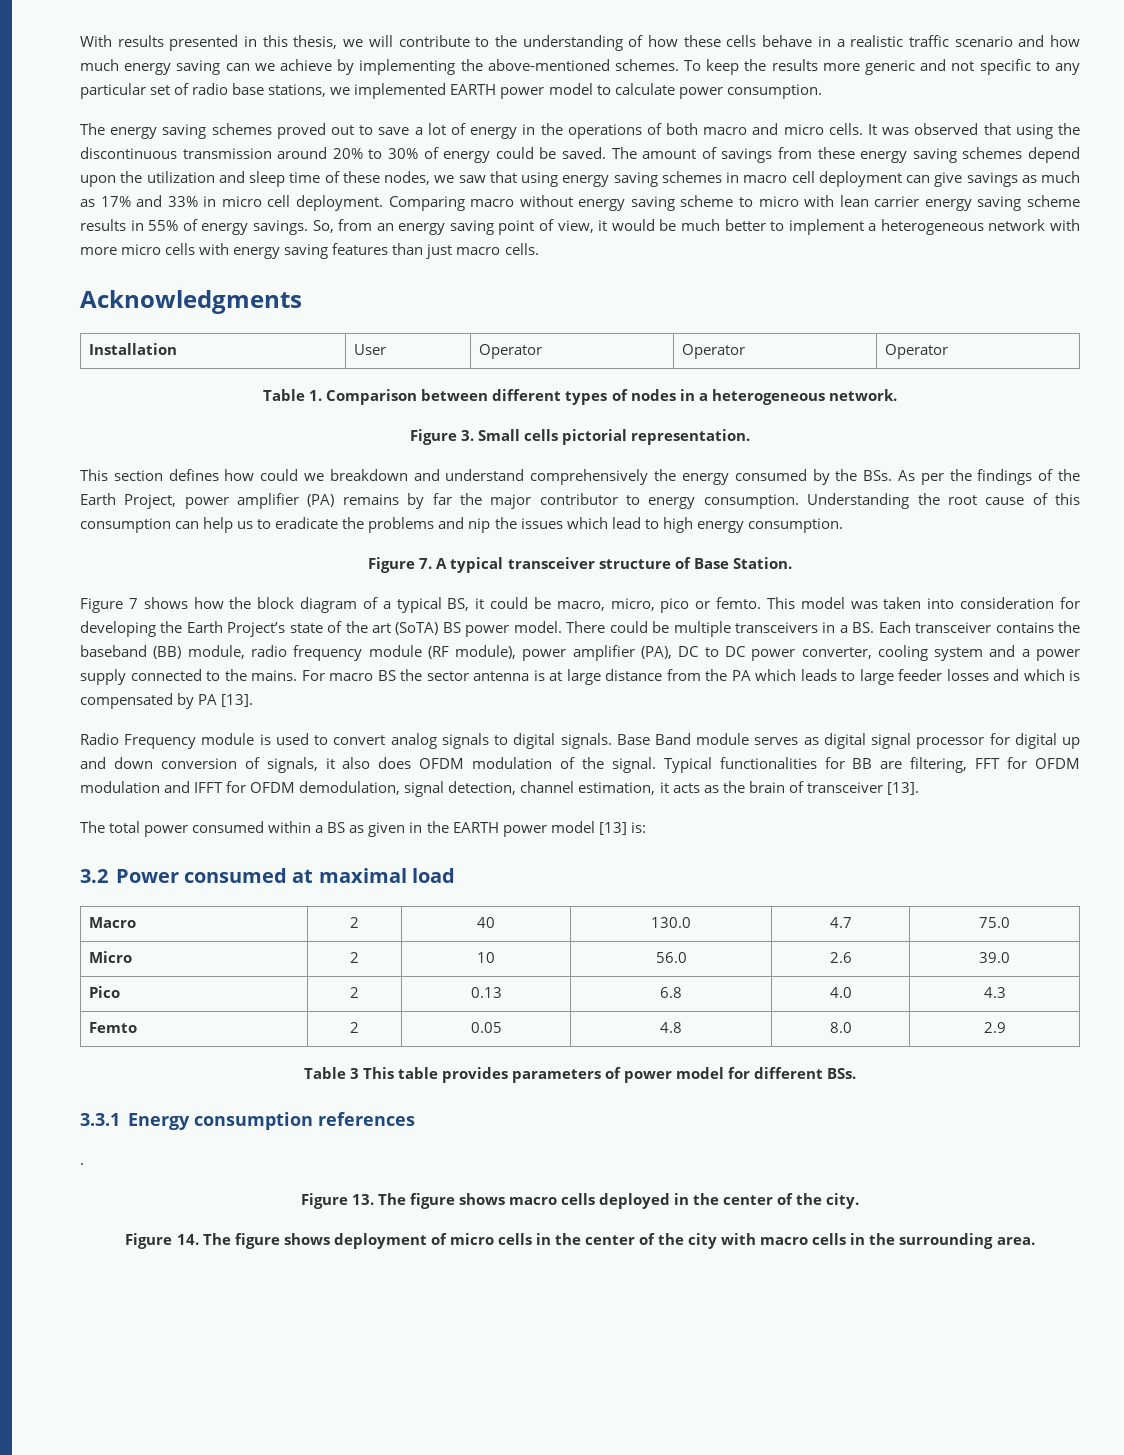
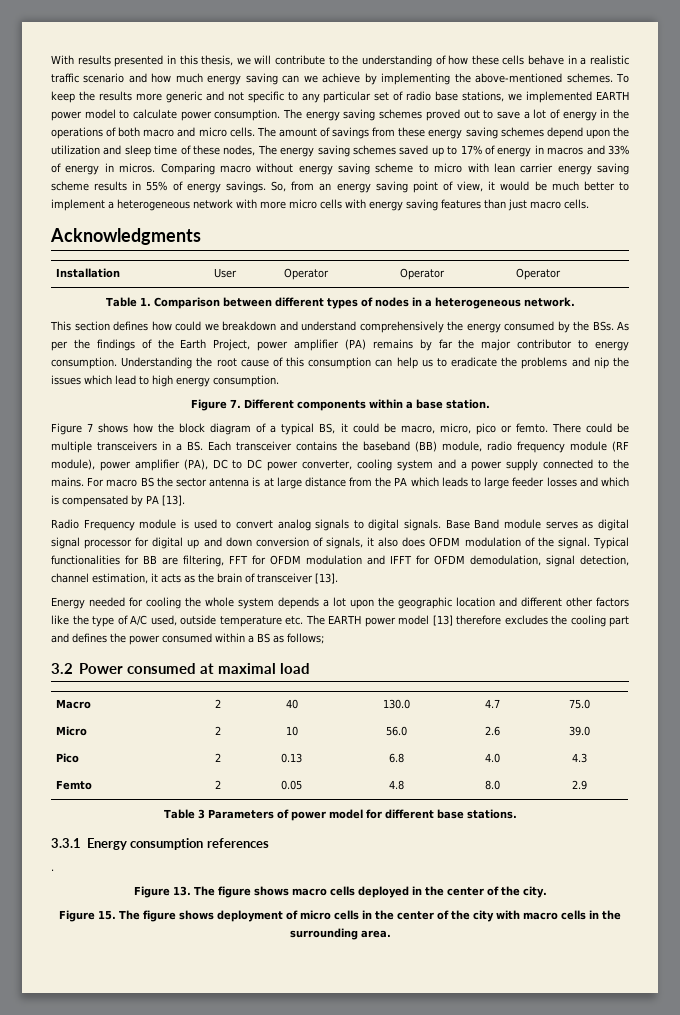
- To keep the results more generic and not specific to any particular set of radio base stations, we implemented EARTH power model to calculate power consumption.
- The energy saving schemes proved out to save a lot of energy in the operations of both macro and micro cells.
+ To keep the results more generic and not specific to any particular set of radio base stations, we implemented EARTH power model to calculate power consumption. The energy saving schemes proved out to save a lot of energy in the operations of both macro and micro cells.
- It was observed that using the discontinuous transmission around 20% to 30% of energy could be saved.
- The amount of savings from these energy saving schemes depend upon the utilization and sleep time of these nodes, we saw that using energy saving schemes in macro cell deployment can give savings as much as 17% and 33% in micro cell deployment.
+ The amount of savings from these energy saving schemes depend upon the utilization and sleep time of these nodes, The energy saving schemes saved up to 17% of energy in macros and 33% of energy in micros.
- Figure 3. Small cells pictorial representation.
- Figure 7. A typical transceiver structure of Base Station.
+ Figure 7. Different components within a base station.
- This model was taken into consideration for developing the Earth Project’s state of the art (SoTA) BS power model.
- The total power consumed within a BS as given in the EARTH power model [13] is:
+ Energy needed for cooling the whole system depends a lot upon the geographic location and different other factors like the type of A/C used, outside temperature etc. The EARTH power model [13] therefore excludes the cooling part and defines the power consumed within a BS as follows;
- Table 3 This table provides parameters of power model for different BSs.
+ Table 3 Parameters of power model for different base stations.
- Figure 14. The figure shows deployment of micro cells in the center of the city with macro cells in the surrounding area.
+ Figure 15. The figure shows deployment of micro cells in the center of the city with macro cells in the surrounding area.

